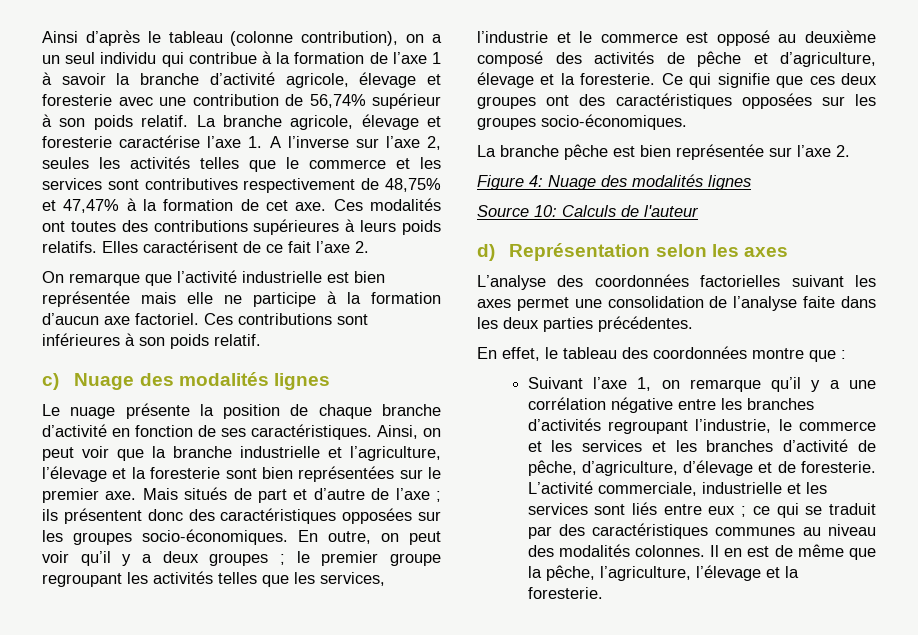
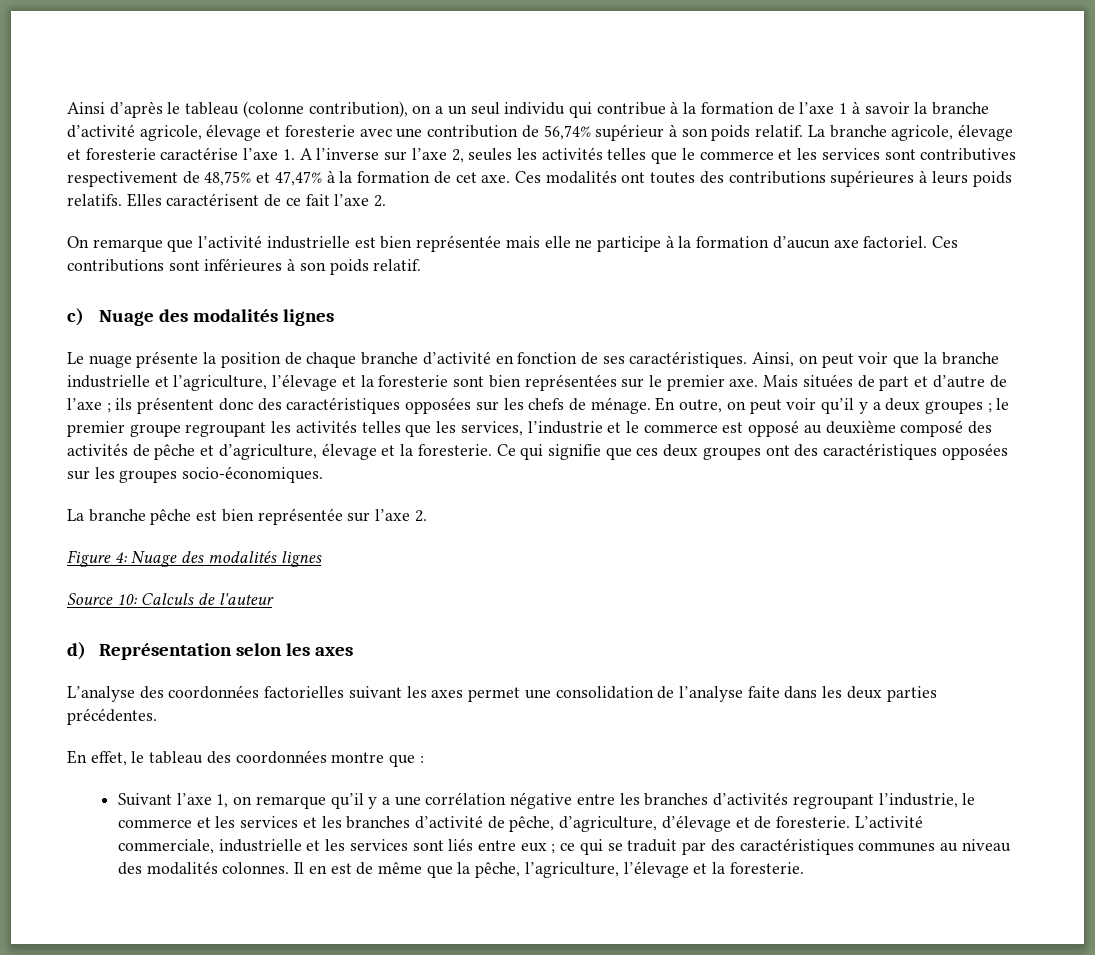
- Mais situés de part et d’autre de l’axe ; ils présentent donc des caractéristiques opposées sur les groupes socio-économiques.
+ Mais situées de part et d’autre de l’axe ; ils présentent donc des caractéristiques opposées sur les chefs de ménage.

